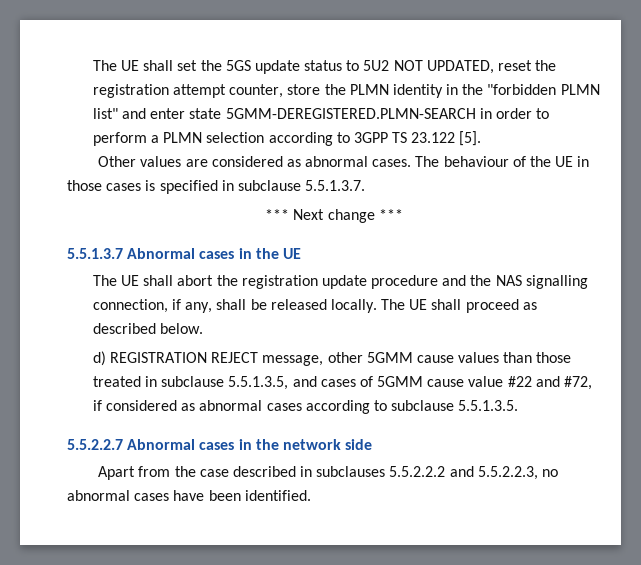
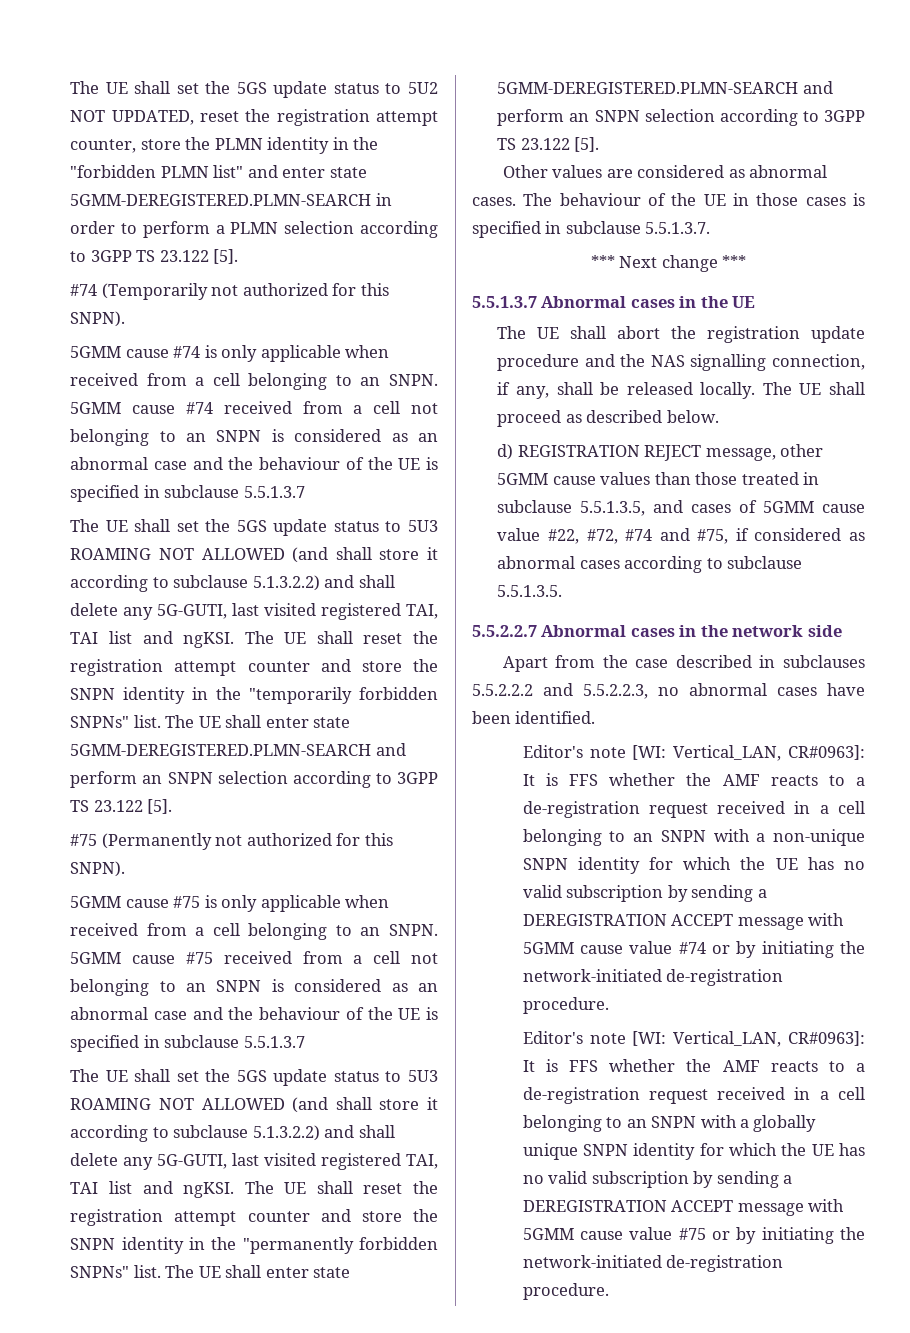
+ #74 (Temporarily not authorized for this SNPN).
+ 5GMM cause #74 is only applicable when received from a cell belonging to an SNPN. 5GMM cause #74 received from a cell not belonging to an SNPN is considered as an abnormal case and the behaviour of the UE is specified in subclause 5.5.1.3.7
+ The UE shall set the 5GS update status to 5U3 ROAMING NOT ALLOWED (and shall store it according to subclause 5.1.3.2.2) and shall delete any 5G-GUTI, last visited registered TAI, TAI list and ngKSI. The UE shall reset the registration attempt counter and store the SNPN identity in the "temporarily forbidden SNPNs" list. The UE shall enter state 5GMM-DEREGISTERED.PLMN-SEARCH and perform an SNPN selection according to 3GPP TS 23.122 [5].
+ #75 (Permanently not authorized for this SNPN).
+ 5GMM cause #75 is only applicable when received from a cell belonging to an SNPN. 5GMM cause #75 received from a cell not belonging to an SNPN is considered as an abnormal case and the behaviour of the UE is specified in subclause 5.5.1.3.7
+ The UE shall set the 5GS update status to 5U3 ROAMING NOT ALLOWED (and shall store it according to subclause 5.1.3.2.2) and shall delete any 5G-GUTI, last visited registered TAI, TAI list and ngKSI. The UE shall reset the registration attempt counter and store the SNPN identity in the "permanently forbidden SNPNs" list. The UE shall enter state 5GMM-DEREGISTERED.PLMN-SEARCH and perform an SNPN selection according to 3GPP TS 23.122 [5].
- d) REGISTRATION REJECT message, other 5GMM cause values than those treated in subclause 5.5.1.3.5, and cases of 5GMM cause value #22 and #72, if considered as abnormal cases according to subclause 5.5.1.3.5.
+ d) REGISTRATION REJECT message, other 5GMM cause values than those treated in subclause 5.5.1.3.5, and cases of 5GMM cause value #22, #72, #74 and #75, if considered as abnormal cases according to subclause 5.5.1.3.5.
+ Editor's note [WI: Vertical_LAN, CR#0963]: It is FFS whether the AMF reacts to a de-registration request received in a cell belonging to an SNPN with a non-unique SNPN identity for which the UE has no valid subscription by sending a DEREGISTRATION ACCEPT message with 5GMM cause value #74 or by initiating the network-initiated de-registration procedure.
+ Editor's note [WI: Vertical_LAN, CR#0963]: It is FFS whether the AMF reacts to a de-registration request received in a cell belonging to an SNPN with a globally unique SNPN identity for which the UE has no valid subscription by sending a DEREGISTRATION ACCEPT message with 5GMM cause value #75 or by initiating the network-initiated de-registration procedure.

